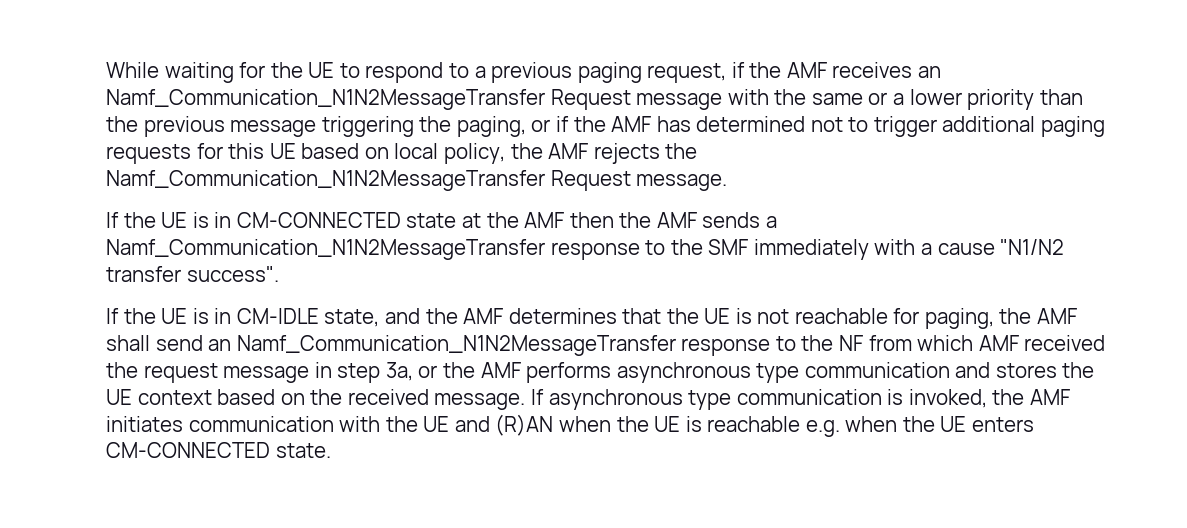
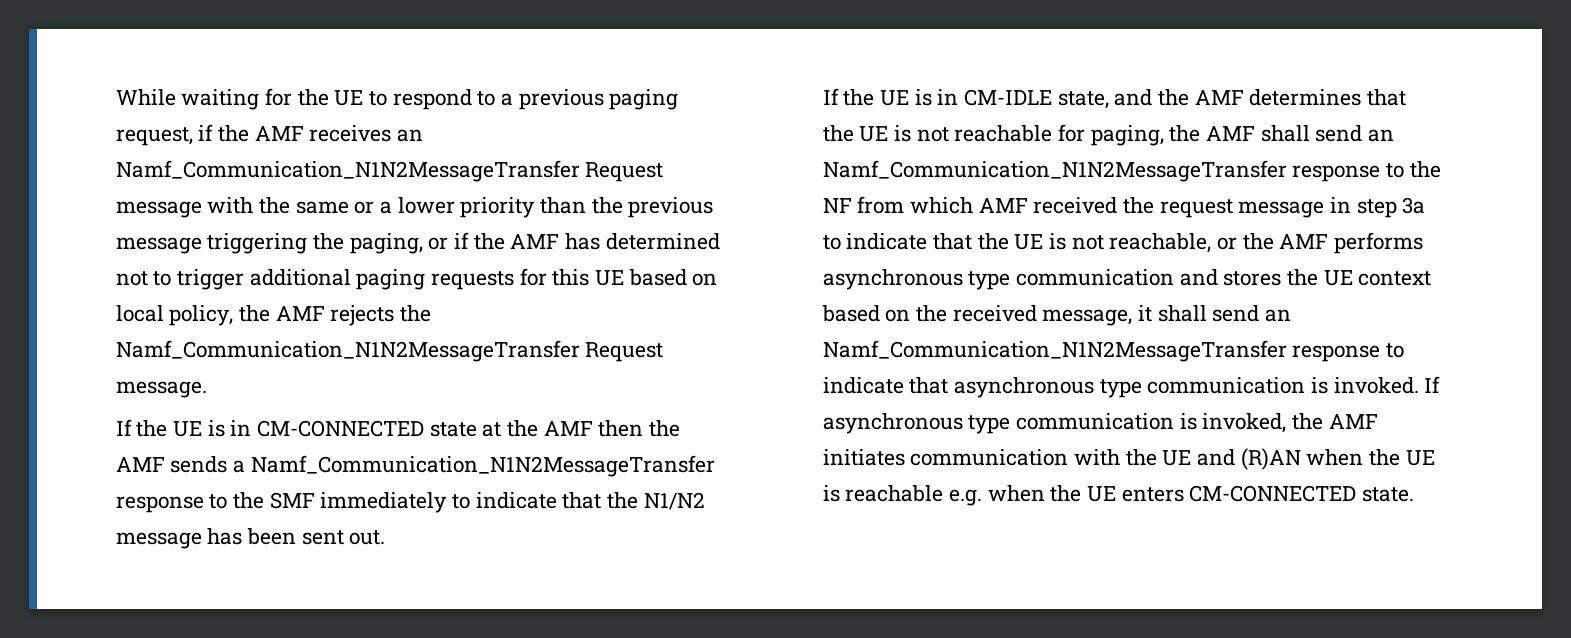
- If the UE is in CM-CONNECTED state at the AMF then the AMF sends a Namf_Communication_N1N2MessageTransfer response to the SMF immediately with a cause "N1/N2 transfer success".
+ If the UE is in CM-CONNECTED state at the AMF then the AMF sends a Namf_Communication_N1N2MessageTransfer response to the SMF immediately to indicate that the N1/N2 message has been sent out.
- If the UE is in CM-IDLE state, and the AMF determines that the UE is not reachable for paging, the AMF shall send an Namf_Communication_N1N2MessageTransfer response to the NF from which AMF received the request message in step 3a, or the AMF performs asynchronous type communication and stores the UE context based on the received message.
+ If the UE is in CM-IDLE state, and the AMF determines that the UE is not reachable for paging, the AMF shall send an Namf_Communication_N1N2MessageTransfer response to the NF from which AMF received the request message in step 3a to indicate that the UE is not reachable, or the AMF performs asynchronous type communication and stores the UE context based on the received message, it shall send an Namf_Communication_N1N2MessageTransfer response to indicate that asynchronous type communication is invoked.

